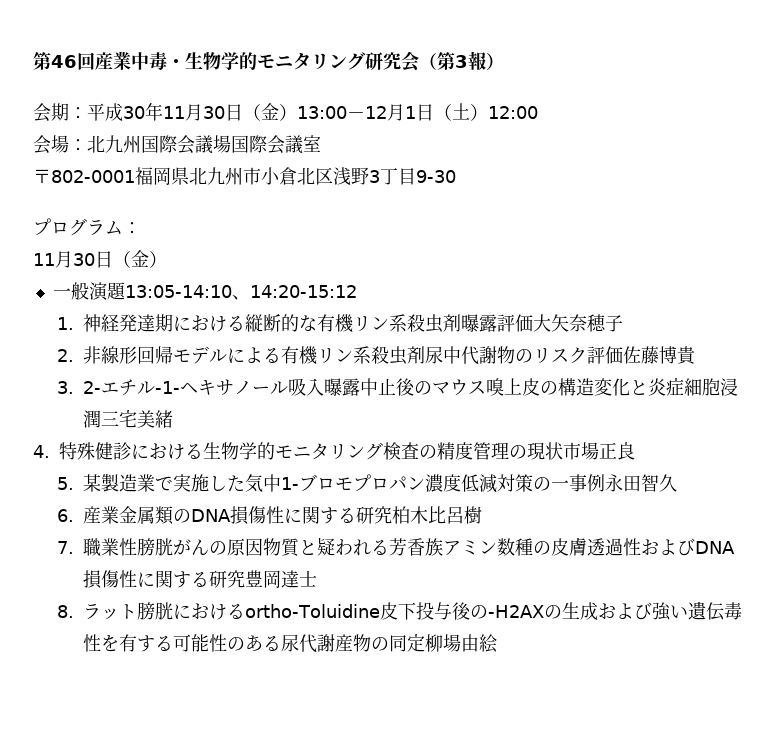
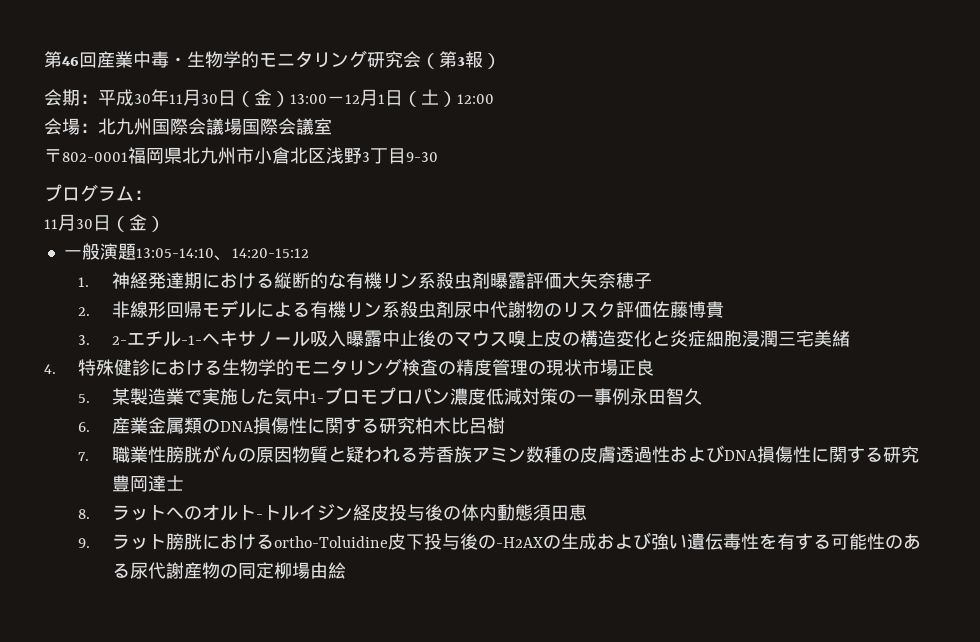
- 8.ラット膀胱におけるortho-Toluidine皮下投与後の-H2AXの生成および強い遺伝毒性を有する可能性のある尿代謝産物の同定柳場由絵
+ 8.ラットへのオルト-トルイジン経皮投与後の体内動態須田恵
+ 9.ラット膀胱におけるortho-Toluidine皮下投与後の-H2AXの生成および強い遺伝毒性を有する可能性のある尿代謝産物の同定柳場由絵

